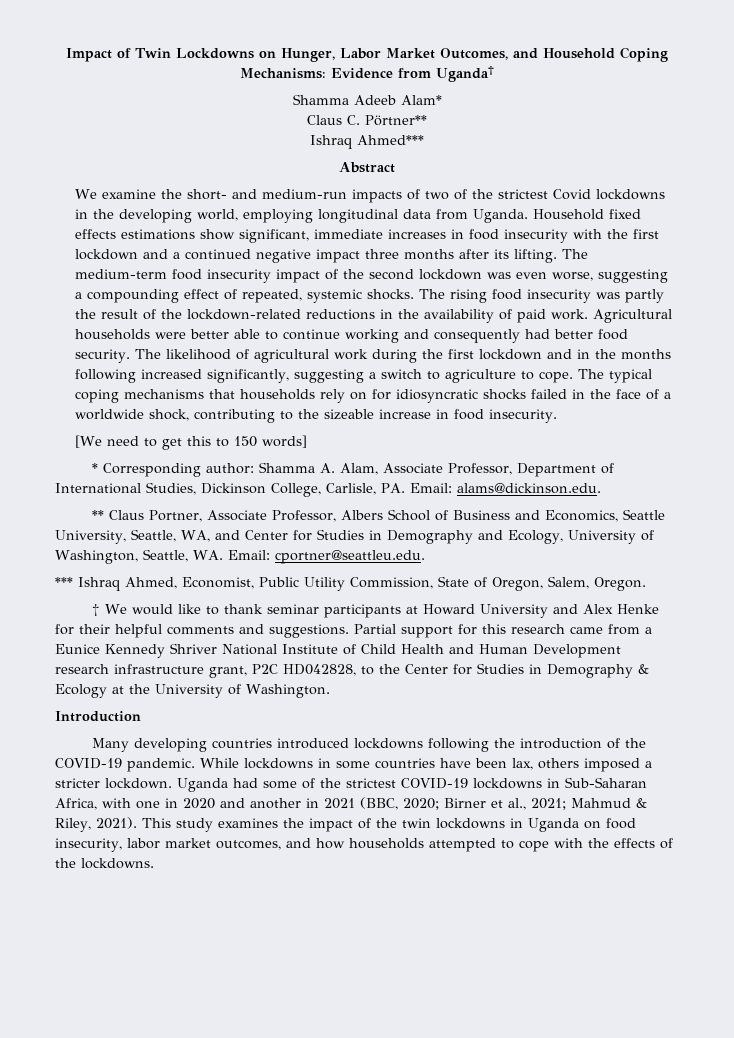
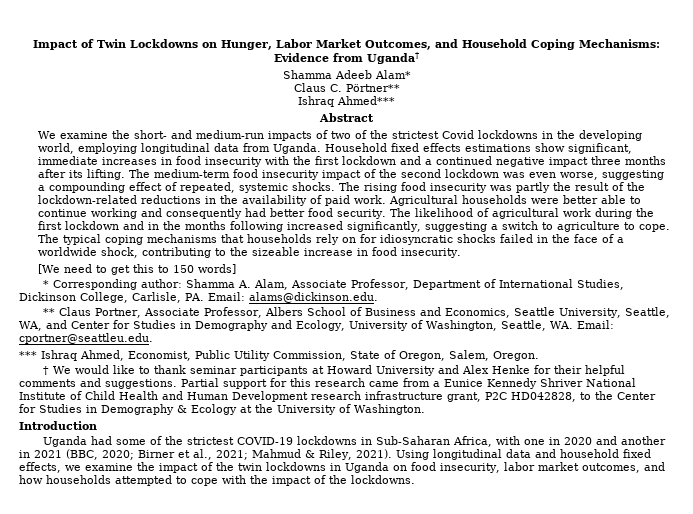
- Many developing countries introduced lockdowns following the introduction of the COVID-19 pandemic. While lockdowns in some countries have been lax, others imposed a stricter lockdown.
- This study examines the impact of the twin lockdowns in Uganda on food insecurity, labor market outcomes, and how households attempted to cope with the effects of the lockdowns.
+ Using longitudinal data and household fixed effects, we examine the impact of the twin lockdowns in Uganda on food insecurity, labor market outcomes, and how households attempted to cope with the impact of the lockdowns.

